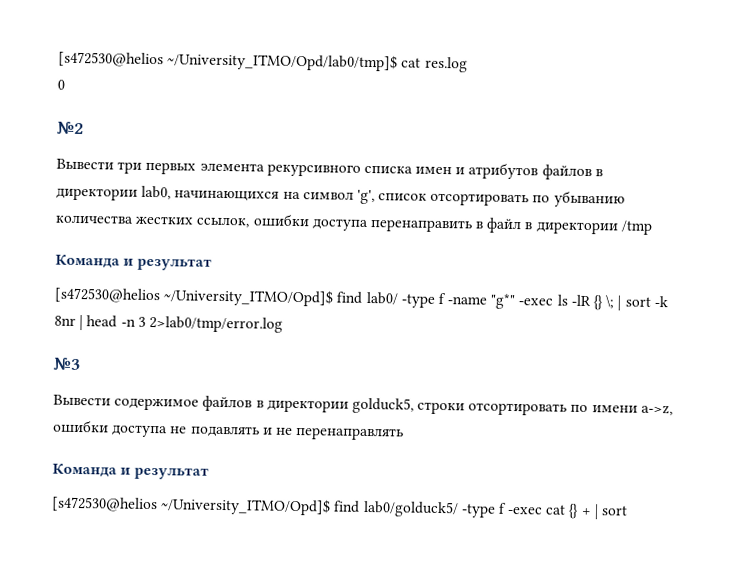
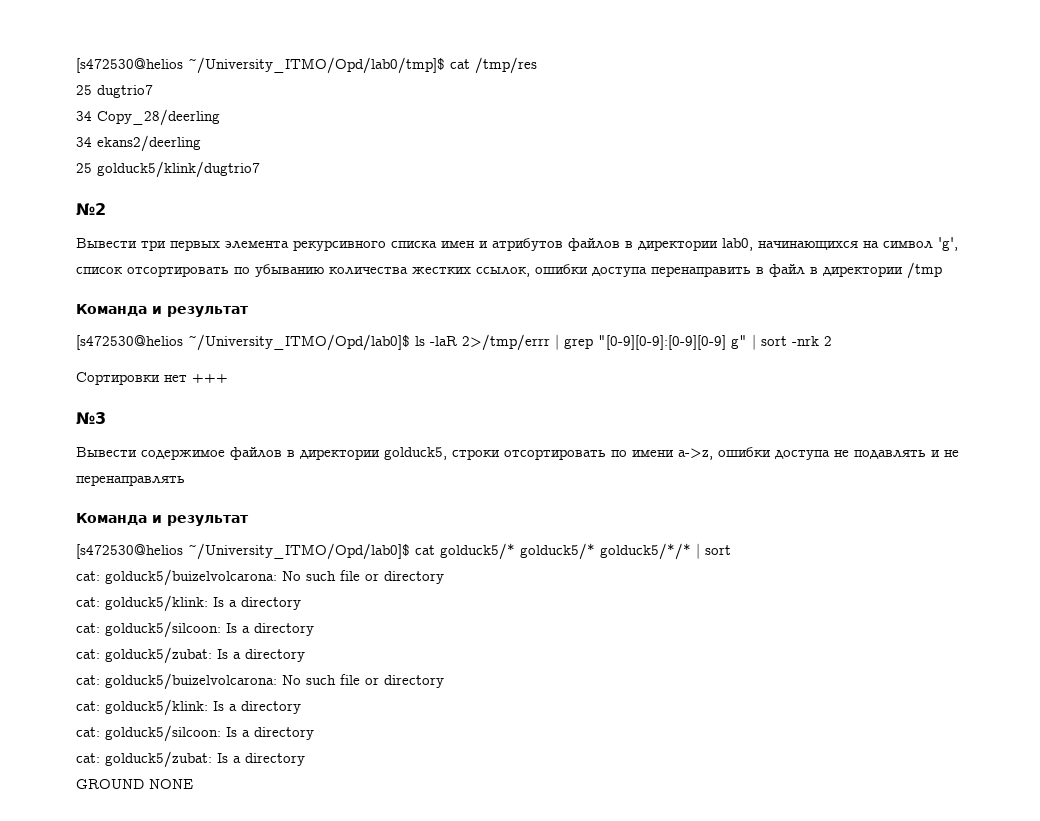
- [s472530@helios ~/University_ITMO/Opd/lab0/tmp]$ cat res.log
- 0
+ [s472530@helios ~/University_ITMO/Opd/lab0/tmp]$ cat /tmp/res
+ 25 dugtrio7
+ 34 Copy_28/deerling
+ 34 ekans2/deerling
+ 25 golduck5/klink/dugtrio7
- [s472530@helios ~/University_ITMO/Opd]$ find lab0/ -type f -name "g*" -exec ls -lR {} \; | sort -k 8nr | head -n 3 2>lab0/tmp/error.log
+ [s472530@helios ~/University_ITMO/Opd/lab0]$ ls -laR 2>/tmp/errr | grep "[0-9][0-9]:[0-9][0-9] g" | sort -nrk 2
+ Сортировки нет +++
- [s472530@helios ~/University_ITMO/Opd]$ find lab0/golduck5/ -type f -exec cat {} + | sort
+ [s472530@helios ~/University_ITMO/Opd/lab0]$ cat golduck5/* golduck5/* golduck5/*/* | sort
+ cat: golduck5/buizelvolcarona: No such file or directory
+ cat: golduck5/klink: Is a directory
+ cat: golduck5/silcoon: Is a directory
+ cat: golduck5/zubat: Is a directory
+ cat: golduck5/buizelvolcarona: No such file or directory
+ cat: golduck5/klink: Is a directory
+ cat: golduck5/silcoon: Is a directory
+ cat: golduck5/zubat: Is a directory
+ GROUND NONE

